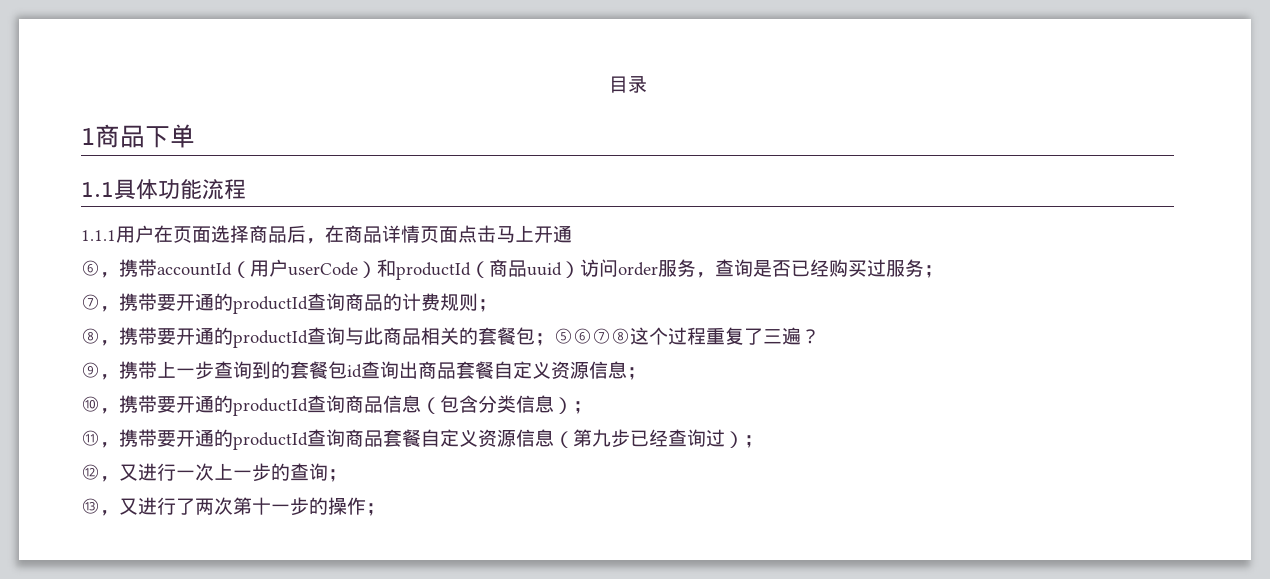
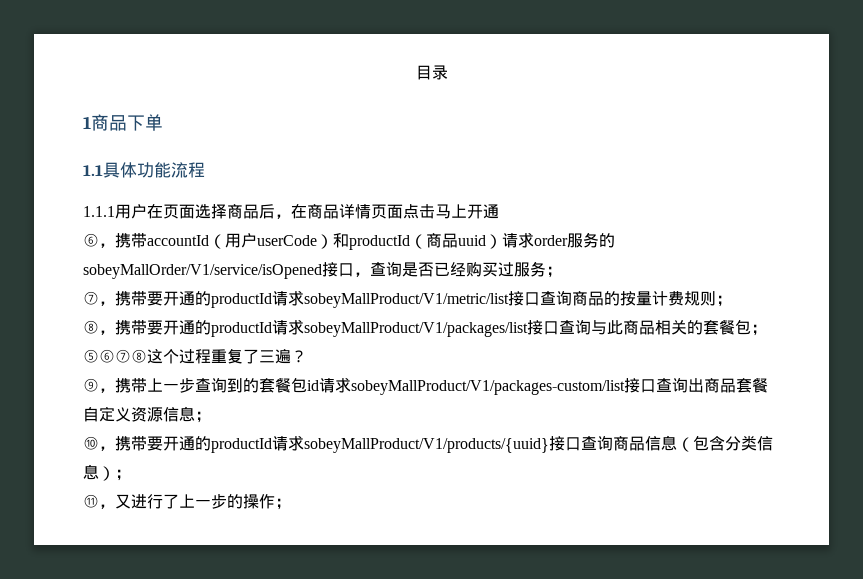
- ⑥，携带accountId（用户userCode）和productId（商品uuid）访问order服务，查询是否已经购买过服务；
+ ⑥，携带accountId（用户userCode）和productId（商品uuid）请求order服务的sobeyMallOrder/V1/service/isOpened接口，查询是否已经购买过服务；
- ⑦，携带要开通的productId查询商品的计费规则；
+ ⑦，携带要开通的productId请求sobeyMallProduct/V1/metric/list接口查询商品的按量计费规则；
- ⑧，携带要开通的productId查询与此商品相关的套餐包；⑤⑥⑦⑧这个过程重复了三遍？
+ ⑧，携带要开通的productId请求sobeyMallProduct/V1/packages/list接口查询与此商品相关的套餐包；⑤⑥⑦⑧这个过程重复了三遍？
- ⑨，携带上一步查询到的套餐包id查询出商品套餐自定义资源信息；
+ ⑨，携带上一步查询到的套餐包id请求sobeyMallProduct/V1/packages-custom/list接口查询出商品套餐自定义资源信息；
- ⑩，携带要开通的productId查询商品信息（包含分类信息）；
+ ⑩，携带要开通的productId请求sobeyMallProduct/V1/products/{uuid}接口查询商品信息（包含分类信息）；
- ⑪，携带要开通的productId查询商品套餐自定义资源信息（第九步已经查询过）；
- ⑫，又进行一次上一步的查询；
- ⑬，又进行了两次第十一步的操作；
+ ⑪，又进行了上一步的操作；

